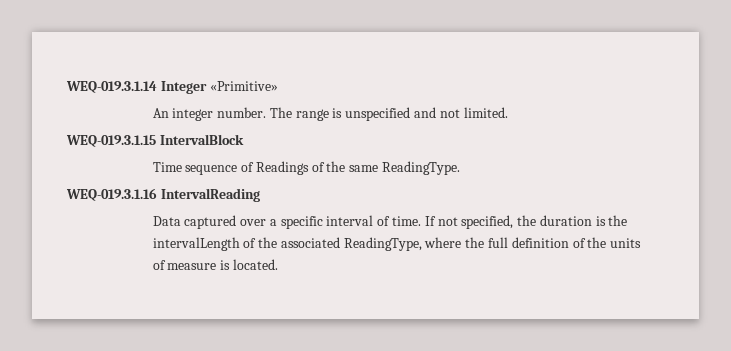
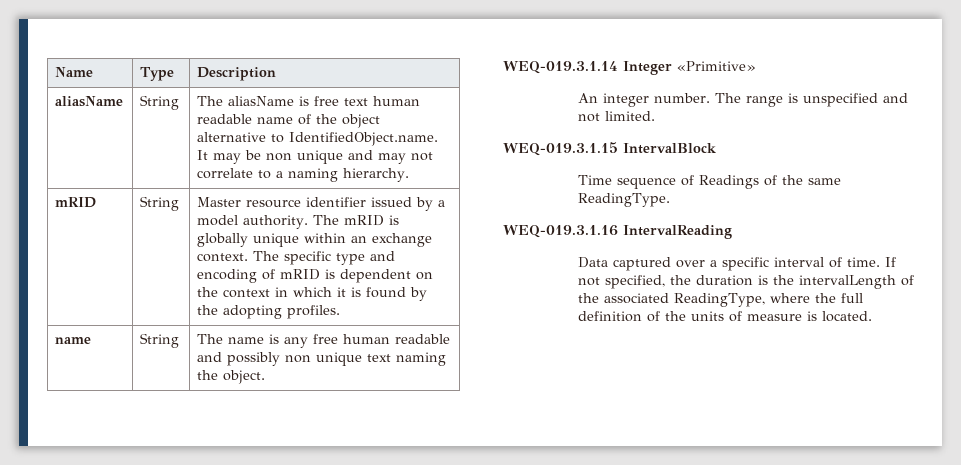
+ Name | Type | Description
+ aliasName | String | The aliasName is free text human readable name of the object alternative to IdentifiedObject.name. It may be non unique and may not correlate to a naming hierarchy.
+ mRID | String | Master resource identifier issued by a model authority. The mRID is globally unique within an exchange context. The specific type and encoding of mRID is dependent on the context in which it is found by the adopting profiles.
+ name | String | The name is any free human readable and possibly non unique text naming the object.

